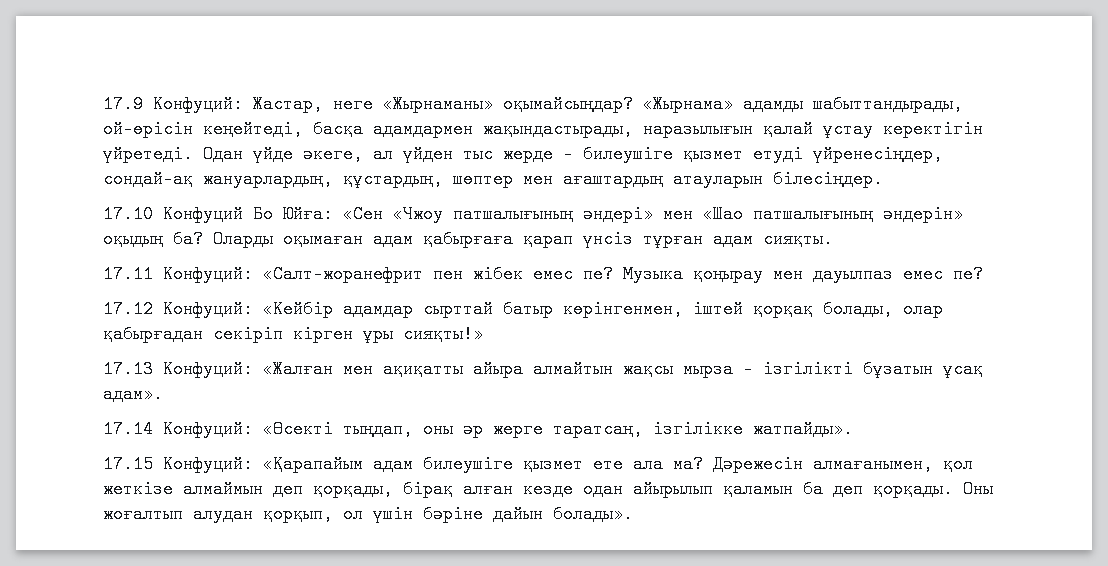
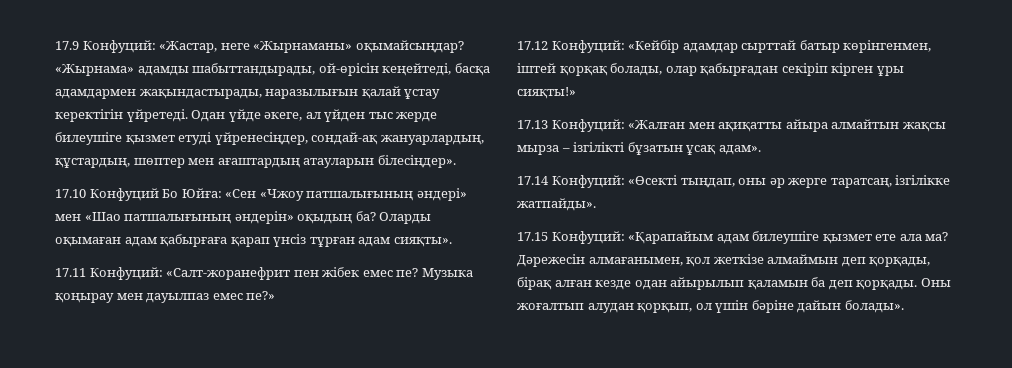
- 17.9 Конфуций: Жастар, неге «Жырнаманы» оқымайсыңдар?
+ 17.9 Конфуций: «Жастар, неге «Жырнаманы» оқымайсыңдар?
- Одан үйде әкеге, ал үйден тыс жерде – билеушіге қызмет етуді үйренесіңдер, сондай-ақ жануарлардың, құстардың, шөптер мен ағаштардың атауларын білесіңдер.
+ Одан үйде әкеге, ал үйден тыс жерде билеушіге қызмет етуді үйренесіңдер, сондай-ақ жануарлардың, құстардың, шөптер мен ағаштардың атауларын білесіңдер».
- Оларды оқымаған адам қабырғаға қарап үнсіз тұрған адам сияқты.
+ Оларды оқымаған адам қабырғаға қарап үнсіз тұрған адам сияқты».
- Музыка қоңырау мен дауылпаз емес пе?
+ Музыка қоңырау мен дауылпаз емес пе?»

